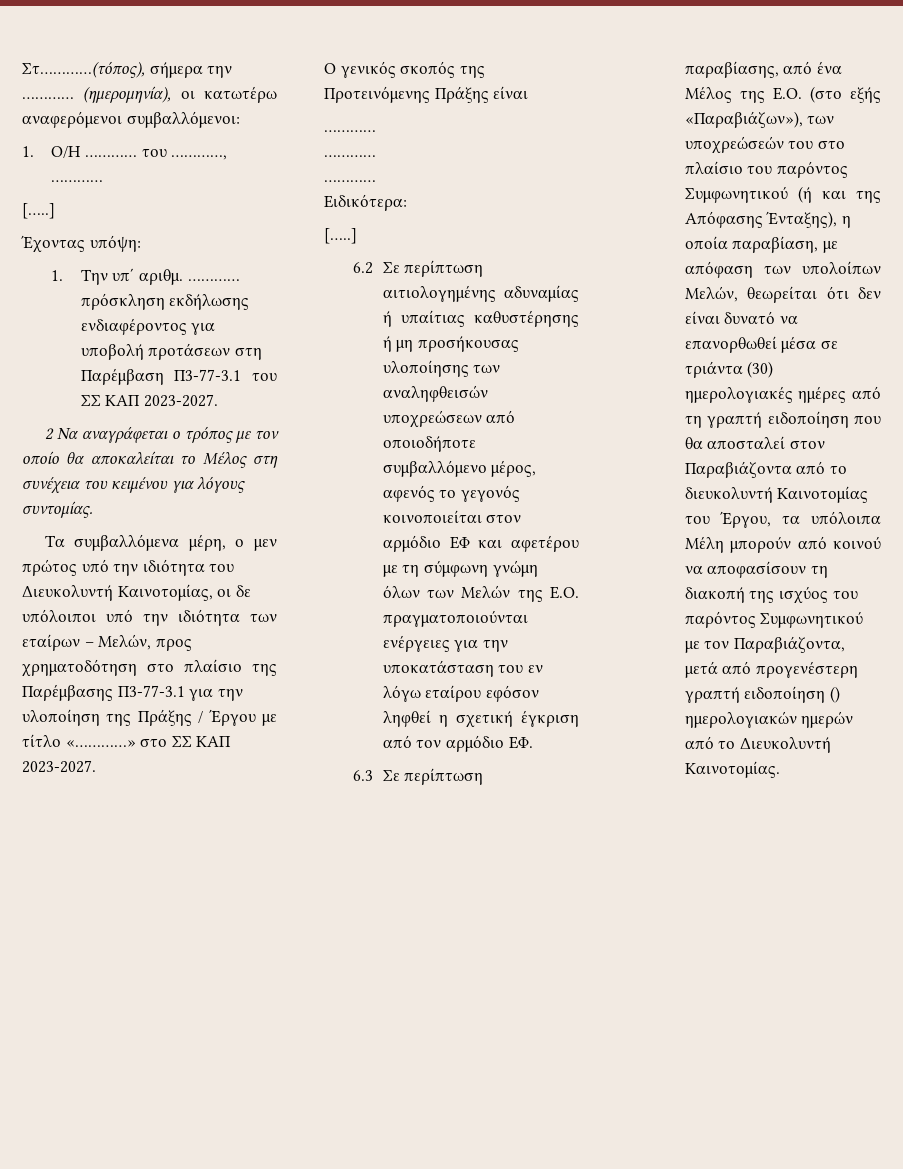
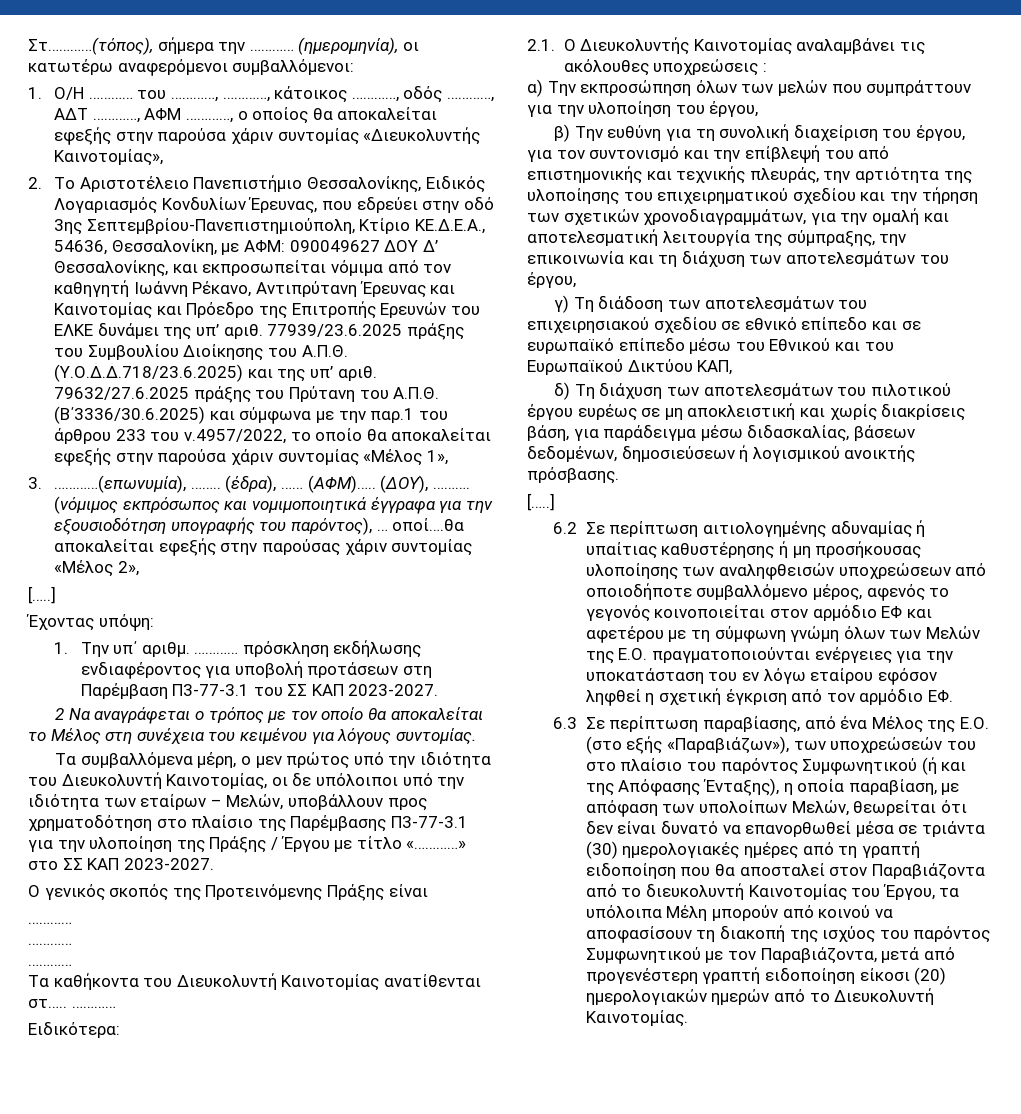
- 1. Ο/Η ………… του …………, …………
+ 1. Ο/Η ………… του …………, …………, κάτοικος …………, οδός …………, ΑΔΤ …………, ΑΦΜ …………, ο οποίος θα αποκαλείται εφεξής στην παρούσα χάριν συντομίας «Διευκολυντής Καινοτομίας»,
+ 2. Το Αριστοτέλειο Πανεπιστήμιο Θεσσαλονίκης, Ειδικός Λογαριασμός Κονδυλίων Έρευνας, που εδρεύει στην οδό 3ης Σεπτεμβρίου-Πανεπιστημιούπολη, Κτίριο ΚΕ.Δ.Ε.Α., 54636, Θεσσαλονίκη, με ΑΦΜ: 090049627 ΔΟΥ Δ’ Θεσσαλονίκης, και εκπροσωπείται νόμιμα από τον καθηγητή Ιωάννη Ρέκανο, Αντιπρύτανη Έρευνας και Καινοτομίας και Πρόεδρο της Επιτροπής Ερευνών του ΕΛΚΕ δυνάμει της υπ’ αριθ. 77939/23.6.2025 πράξης του Συμβουλίου Διοίκησης του Α.Π.Θ. (Υ.Ο.Δ.Δ.718/23.6.2025) και της υπ’ αριθ. 79632/27.6.2025 πράξης του Πρύτανη του Α.Π.Θ. (Β΄3336/30.6.2025) και σύμφωνα με την παρ.1 του άρθρου 233 του ν.4957/2022, το οποίο θα αποκαλείται εφεξής στην παρούσα χάριν συντομίας «Μέλος 1»,
+ 3. …………(επωνυμία), …….. (έδρα), …… (ΑΦΜ)….. (ΔΟΥ), ………. (νόμιμος εκπρόσωπος και νομιμοποιητικά έγγραφα για την εξουσιοδότηση υπογραφής του παρόντος), … οποί….θα αποκαλείται εφεξής στην παρούσας χάριν συντομίας «Μέλος 2»,
- Τα συμβαλλόμενα μέρη, ο μεν πρώτος υπό την ιδιότητα του Διευκολυντή Καινοτομίας, οι δε υπόλοιποι υπό την ιδιότητα των εταίρων – Μελών, προς χρηματοδότηση στο πλαίσιο της Παρέμβασης Π3-77-3.1 για την υλοποίηση της Πράξης / Έργου με τίτλο «…………» στο ΣΣ ΚΑΠ 2023-2027.
+ Τα συμβαλλόμενα μέρη, ο μεν πρώτος υπό την ιδιότητα του Διευκολυντή Καινοτομίας, οι δε υπόλοιποι υπό την ιδιότητα των εταίρων – Μελών, υποβάλλουν προς χρηματοδότηση στο πλαίσιο της Παρέμβασης Π3-77-3.1 για την υλοποίηση της Πράξης / Έργου με τίτλο «…………» στο ΣΣ ΚΑΠ 2023-2027.
+ Τα καθήκοντα του Διευκολυντή Καινοτομίας ανατίθενται στ….. …………
  Ειδικότερα:
+ 2.1. Ο Διευκολυντής Καινοτομίας αναλαμβάνει τις ακόλουθες υποχρεώσεις :
+ α) Την εκπροσώπηση όλων των μελών που συμπράττουν για την υλοποίηση του έργου,
+ β) Την ευθύνη για τη συνολική διαχείριση του έργου, για τον συντονισμό και την επίβλεψή του από επιστημονικής και τεχνικής πλευράς, την αρτιότητα της υλοποίησης του επιχειρηματικού σχεδίου και την τήρηση των σχετικών χρονοδιαγραμμάτων, για την ομαλή και αποτελεσματική λειτουργία της σύμπραξης, την επικοινωνία και τη διάχυση των αποτελεσμάτων του έργου,
+ γ) Τη διάδοση των αποτελεσμάτων του επιχειρησιακού σχεδίου σε εθνικό επίπεδο και σε ευρωπαϊκό επίπεδο μέσω του Εθνικού και του Ευρωπαϊκού Δικτύου ΚΑΠ,
+ δ) Τη διάχυση των αποτελεσμάτων του πιλοτικού έργου ευρέως σε μη αποκλειστική και χωρίς διακρίσεις βάση, για παράδειγμα μέσω διδασκαλίας, βάσεων δεδομένων, δημοσιεύσεων ή λογισμικού ανοικτής πρόσβασης.
- 6.3 Σε περίπτωση παραβίασης, από ένα Μέλος της Ε.Ο. (στο εξής «Παραβιάζων»), των υποχρεώσεών του στο πλαίσιο του παρόντος Συμφωνητικού (ή και της Απόφασης Ένταξης), η οποία παραβίαση, με απόφαση των υπολοίπων Μελών, θεωρείται ότι δεν είναι δυνατό να επανορθωθεί μέσα σε τριάντα (30) ημερολογιακές ημέρες από τη γραπτή ειδοποίηση που θα αποσταλεί στον Παραβιάζοντα από το διευκολυντή Καινοτομίας του Έργου, τα υπόλοιπα Μέλη μπορούν από κοινού να αποφασίσουν τη διακοπή της ισχύος του παρόντος Συμφωνητικού με τον Παραβιάζοντα, μετά από προγενέστερη γραπτή ειδοποίηση () ημερολογιακών ημερών από το Διευκολυντή Καινοτομίας.
+ 6.3 Σε περίπτωση παραβίασης, από ένα Μέλος της Ε.Ο. (στο εξής «Παραβιάζων»), των υποχρεώσεών του στο πλαίσιο του παρόντος Συμφωνητικού (ή και της Απόφασης Ένταξης), η οποία παραβίαση, με απόφαση των υπολοίπων Μελών, θεωρείται ότι δεν είναι δυνατό να επανορθωθεί μέσα σε τριάντα (30) ημερολογιακές ημέρες από τη γραπτή ειδοποίηση που θα αποσταλεί στον Παραβιάζοντα από το διευκολυντή Καινοτομίας του Έργου, τα υπόλοιπα Μέλη μπορούν από κοινού να αποφασίσουν τη διακοπή της ισχύος του παρόντος Συμφωνητικού με τον Παραβιάζοντα, μετά από προγενέστερη γραπτή ειδοποίηση είκοσι (20) ημερολογιακών ημερών από το Διευκολυντή Καινοτομίας.

